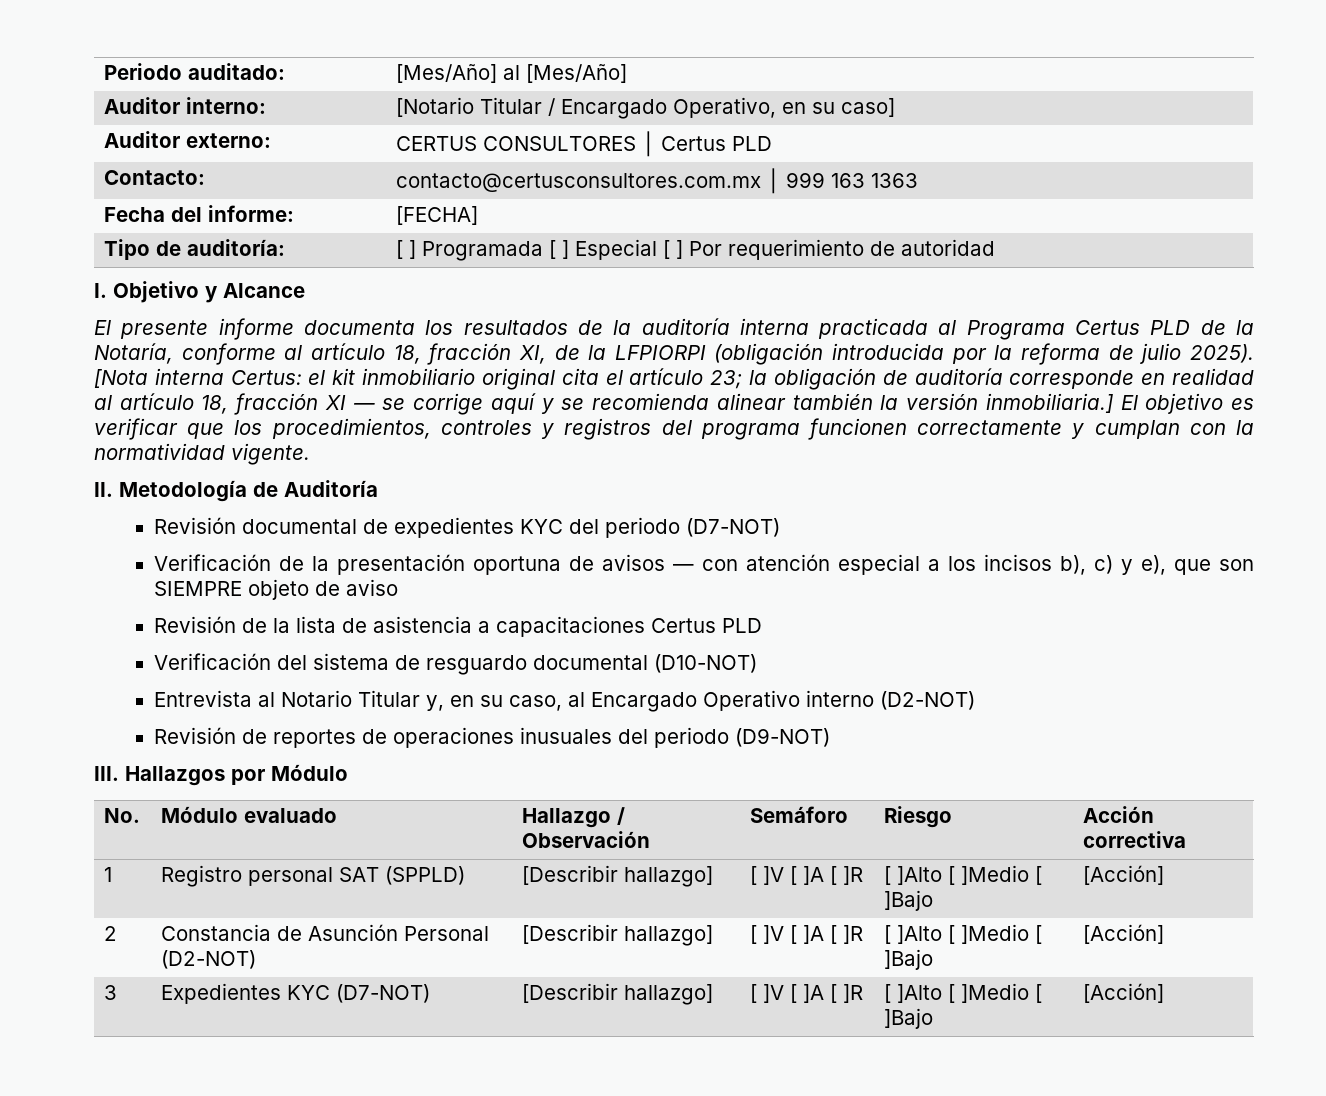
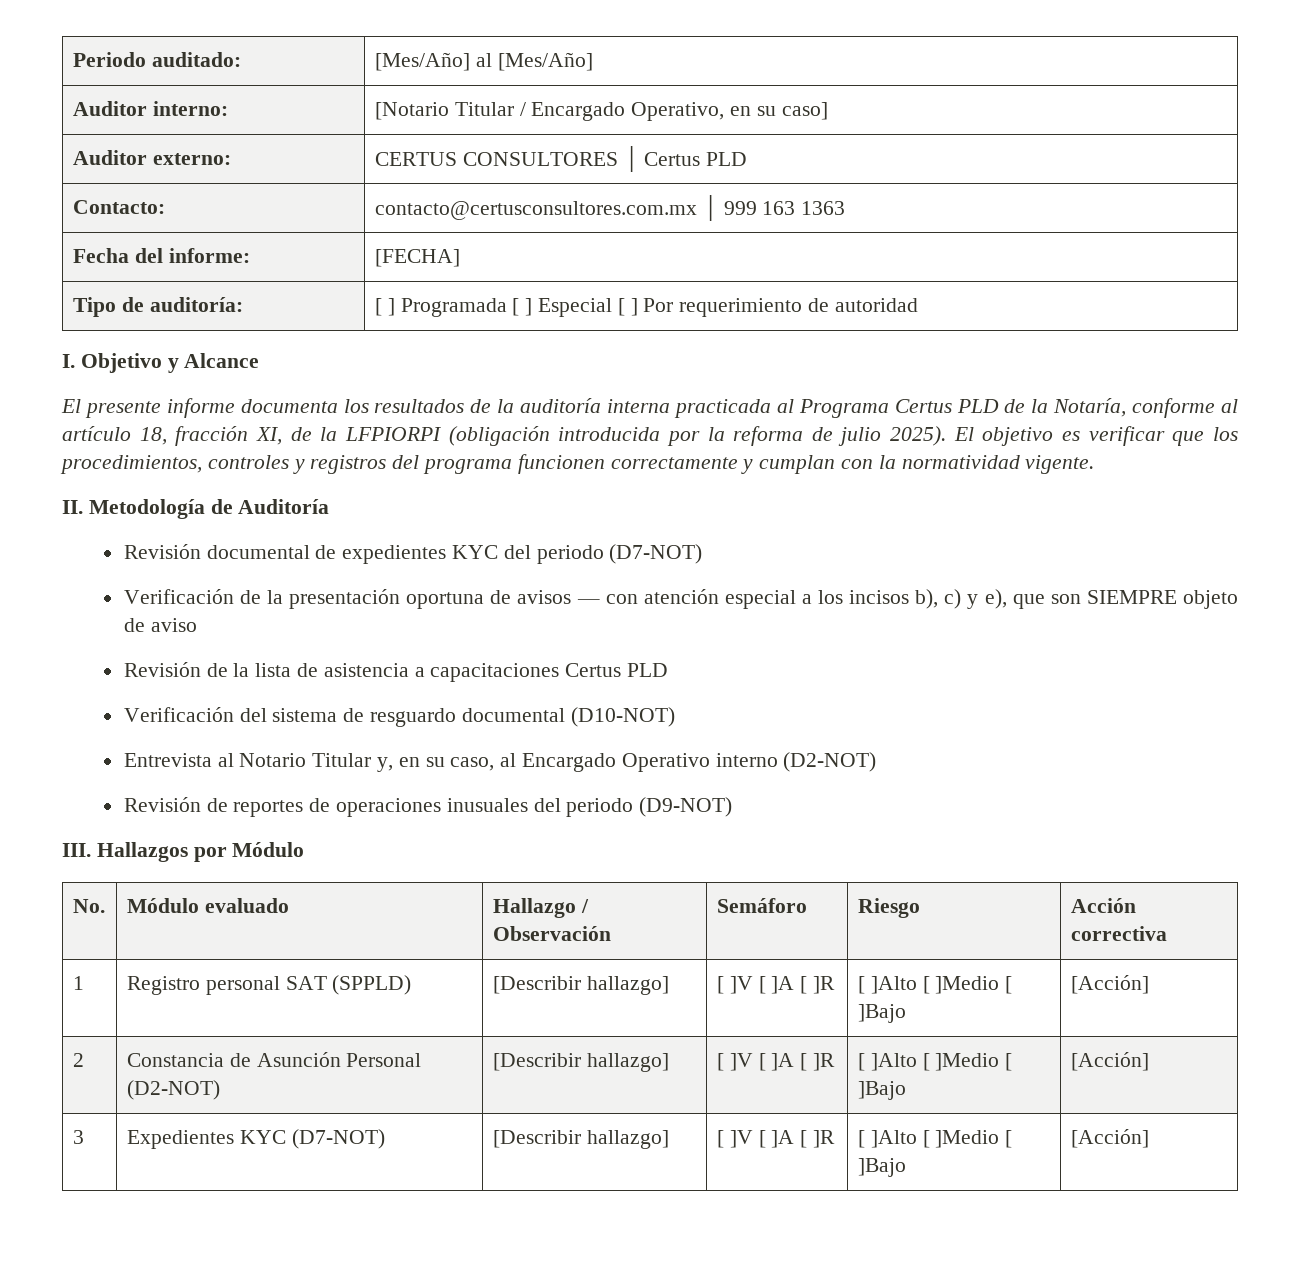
- [Nota interna Certus: el kit inmobiliario original cita el artículo 23; la obligación de auditoría corresponde en realidad al artículo 18, fracción XI — se corrige aquí y se recomienda alinear también la versión inmobiliaria.]

